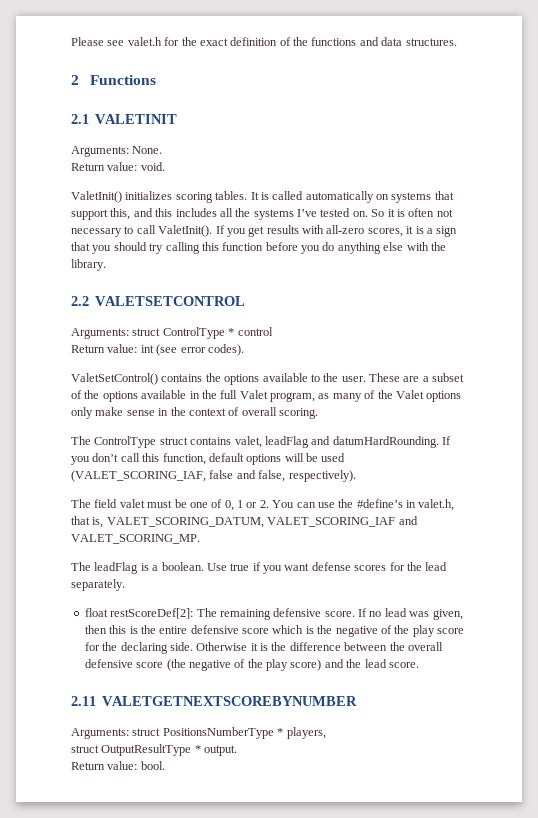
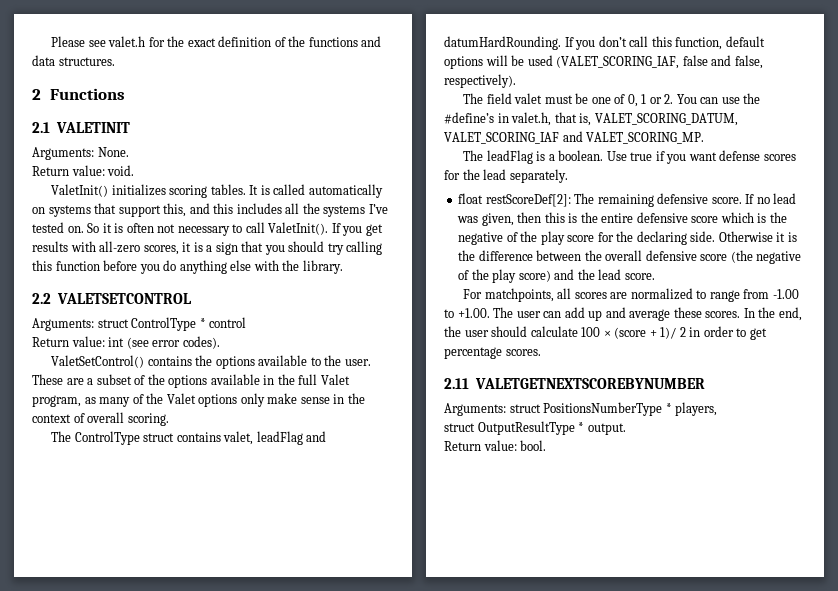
+ For matchpoints, all scores are normalized to range from -1.00 to +1.00. The user can add up and average these scores. In the end, the user should calculate 100 × (score + 1)/ 2 in order to get percentage scores.

